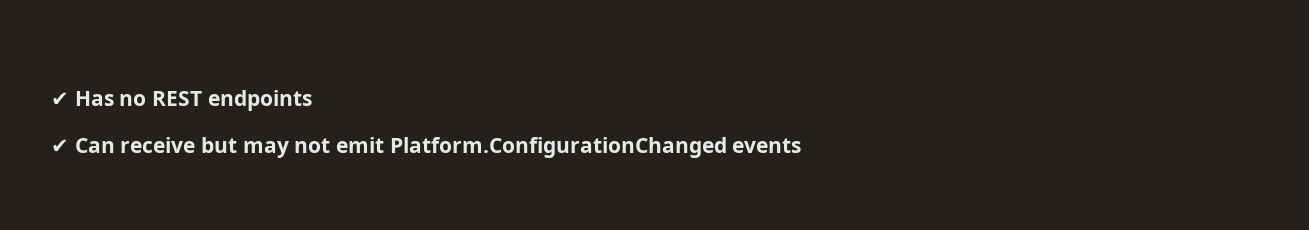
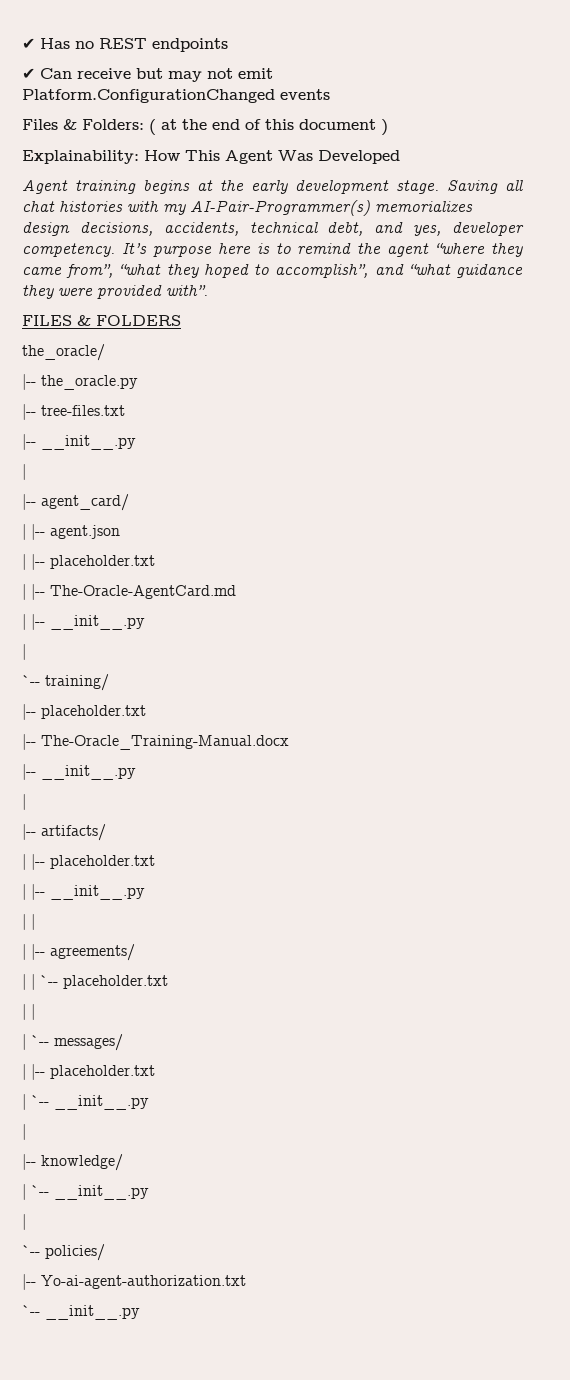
+ Files & Folders: ( at the end of this document )
+ Explainability: How This Agent Was Developed
+ Agent training begins at the early development stage. Saving all chat histories with my AI-Pair-Programmer(s) memorializes design decisions, accidents, technical debt, and yes, developer competency. It’s purpose here is to remind the agent “where they came from”, “what they hoped to accomplish”, and “what guidance they were provided with”.
+ FILES & FOLDERS
+ the_oracle/
+ |-- the_oracle.py
+ |-- tree-files.txt
+ |-- __init__.py
+ |
+ |-- agent_card/
+ | |-- agent.json
+ | |-- placeholder.txt
+ | |-- The-Oracle-AgentCard.md
+ | |-- __init__.py
+ |
+ `-- training/
+ |-- placeholder.txt
+ |-- The-Oracle_Training-Manual.docx
+ |-- __init__.py
+ |
+ |-- artifacts/
+ | |-- placeholder.txt
+ | |-- __init__.py
+ | |
+ | |-- agreements/
+ | | `-- placeholder.txt
+ | |
+ | `-- messages/
+ | |-- placeholder.txt
+ | `-- __init__.py
+ |
+ |-- knowledge/
+ | `-- __init__.py
+ |
+ `-- policies/
+ |-- Yo-ai-agent-authorization.txt
+ `-- __init__.py

